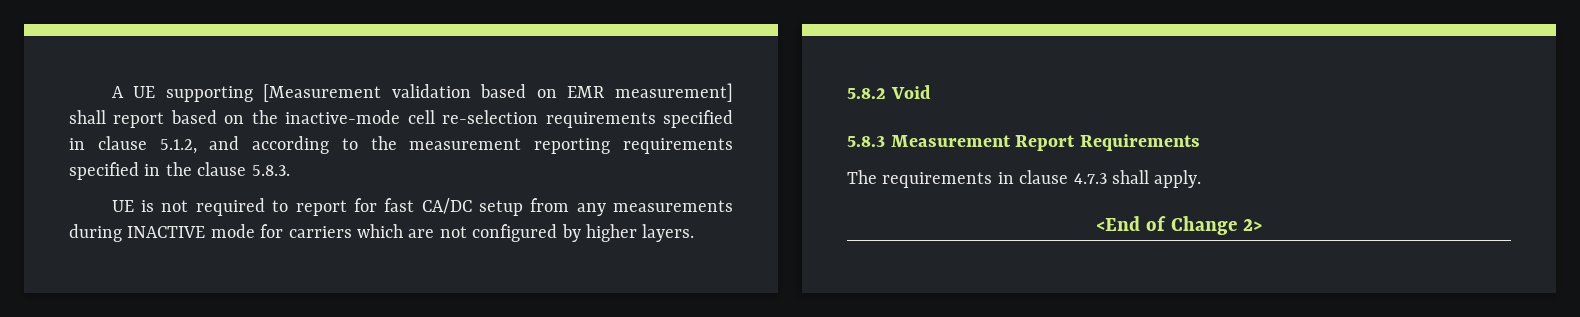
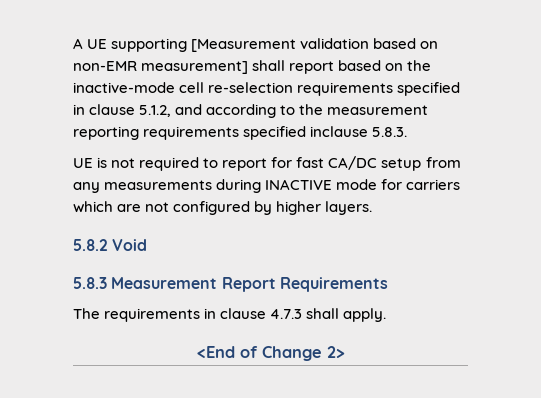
- A UE supporting [Measurement validation based on EMR measurement] shall report based on the inactive-mode cell re-selection requirements specified in clause 5.1.2, and according to the measurement reporting requirements specified in the clause 5.8.3.
+ A UE supporting [Measurement validation based on non-EMR measurement] shall report based on the inactive-mode cell re-selection requirements specified in clause 5.1.2, and according to the measurement reporting requirements specified inclause 5.8.3.

